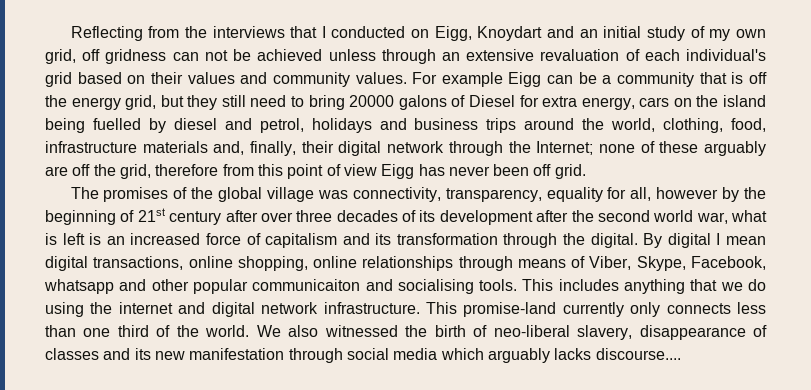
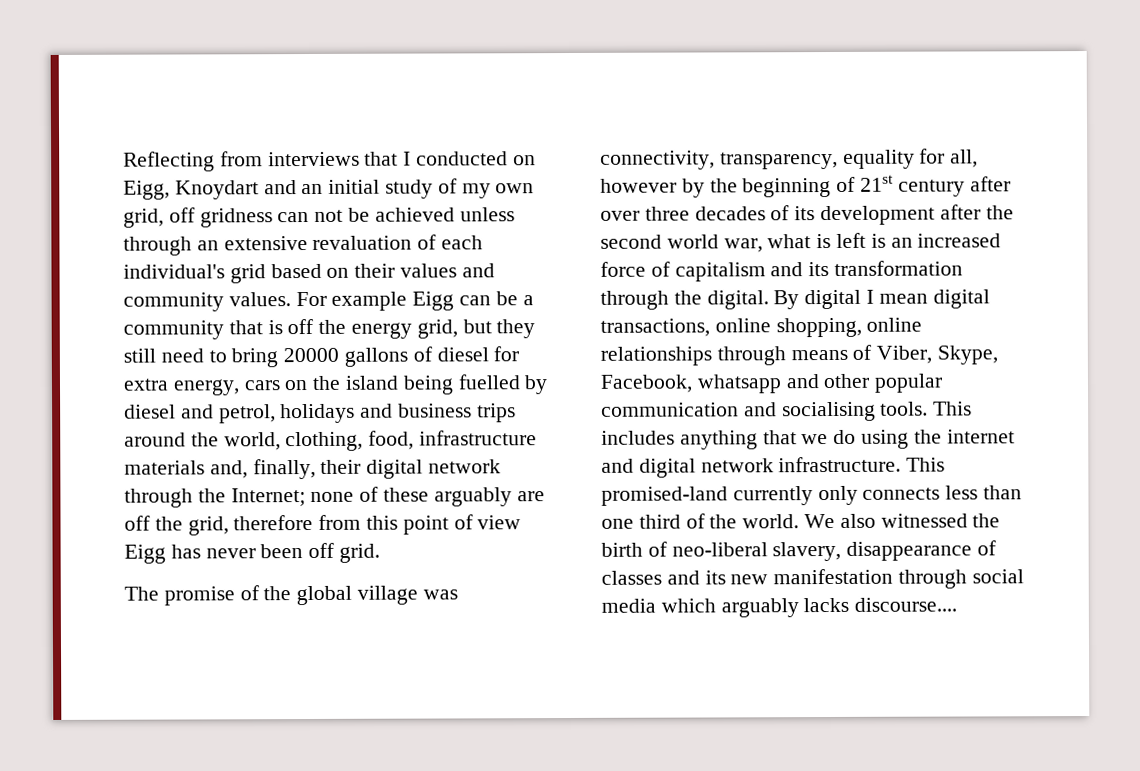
- Reflecting from the interviews that I conducted on Eigg, Knoydart and an initial study of my own grid, off gridness can not be achieved unless through an extensive revaluation of each individual's grid based on their values and community values.
+ Reflecting from interviews that I conducted on Eigg, Knoydart and an initial study of my own grid, off gridness can not be achieved unless through an extensive revaluation of each individual's grid based on their values and community values.
- For example Eigg can be a community that is off the energy grid, but they still need to bring 20000 galons of Diesel for extra energy, cars on the island being fuelled by diesel and petrol, holidays and business trips around the world, clothing, food, infrastructure materials and, finally, their digital network through the Internet;
+ For example Eigg can be a community that is off the energy grid, but they still need to bring 20000 gallons of diesel for extra energy, cars on the island being fuelled by diesel and petrol, holidays and business trips around the world, clothing, food, infrastructure materials and, finally, their digital network through the Internet;
- The promises of the global village was connectivity, transparency, equality for all, however by the beginning of 21st century after over three decades of its development after the second world war, what is left is an increased force of capitalism and its transformation through the digital.
+ The promise of the global village was connectivity, transparency, equality for all, however by the beginning of 21st century after over three decades of its development after the second world war, what is left is an increased force of capitalism and its transformation through the digital.
- By digital I mean digital transactions, online shopping, online relationships through means of Viber, Skype, Facebook, whatsapp and other popular communicaiton and socialising tools.
+ By digital I mean digital transactions, online shopping, online relationships through means of Viber, Skype, Facebook, whatsapp and other popular communication and socialising tools.
- This promise-land currently only connects less than one third of the world.
+ This promised-land currently only connects less than one third of the world.

